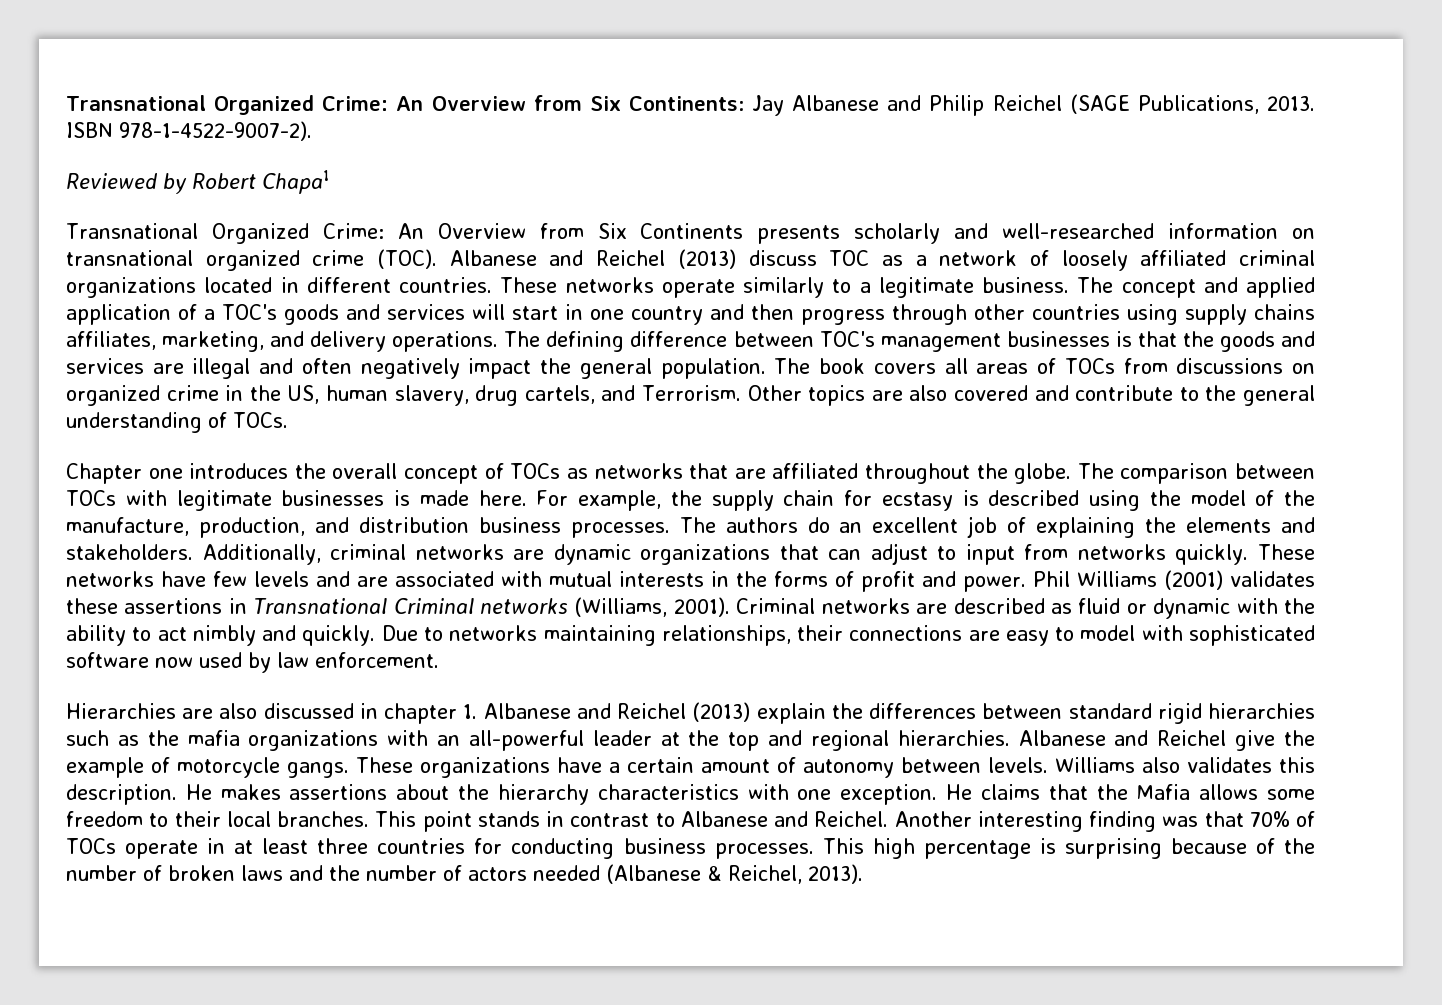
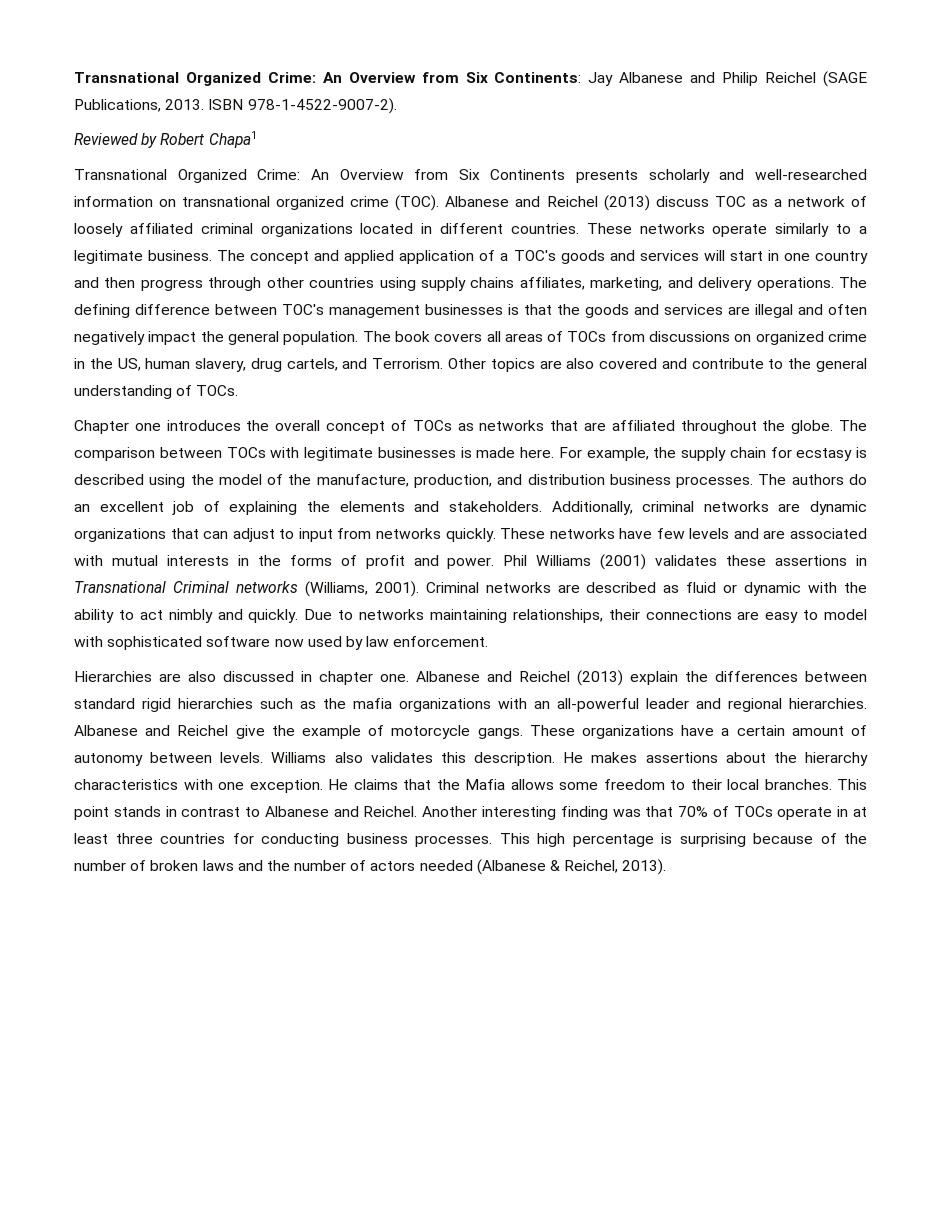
- Hierarchies are also discussed in chapter 1. Albanese and Reichel (2013) explain the differences between standard rigid hierarchies such as the mafia organizations with an all-powerful leader at the top and regional hierarchies.
+ Hierarchies are also discussed in chapter one. Albanese and Reichel (2013) explain the differences between standard rigid hierarchies such as the mafia organizations with an all-powerful leader and regional hierarchies.

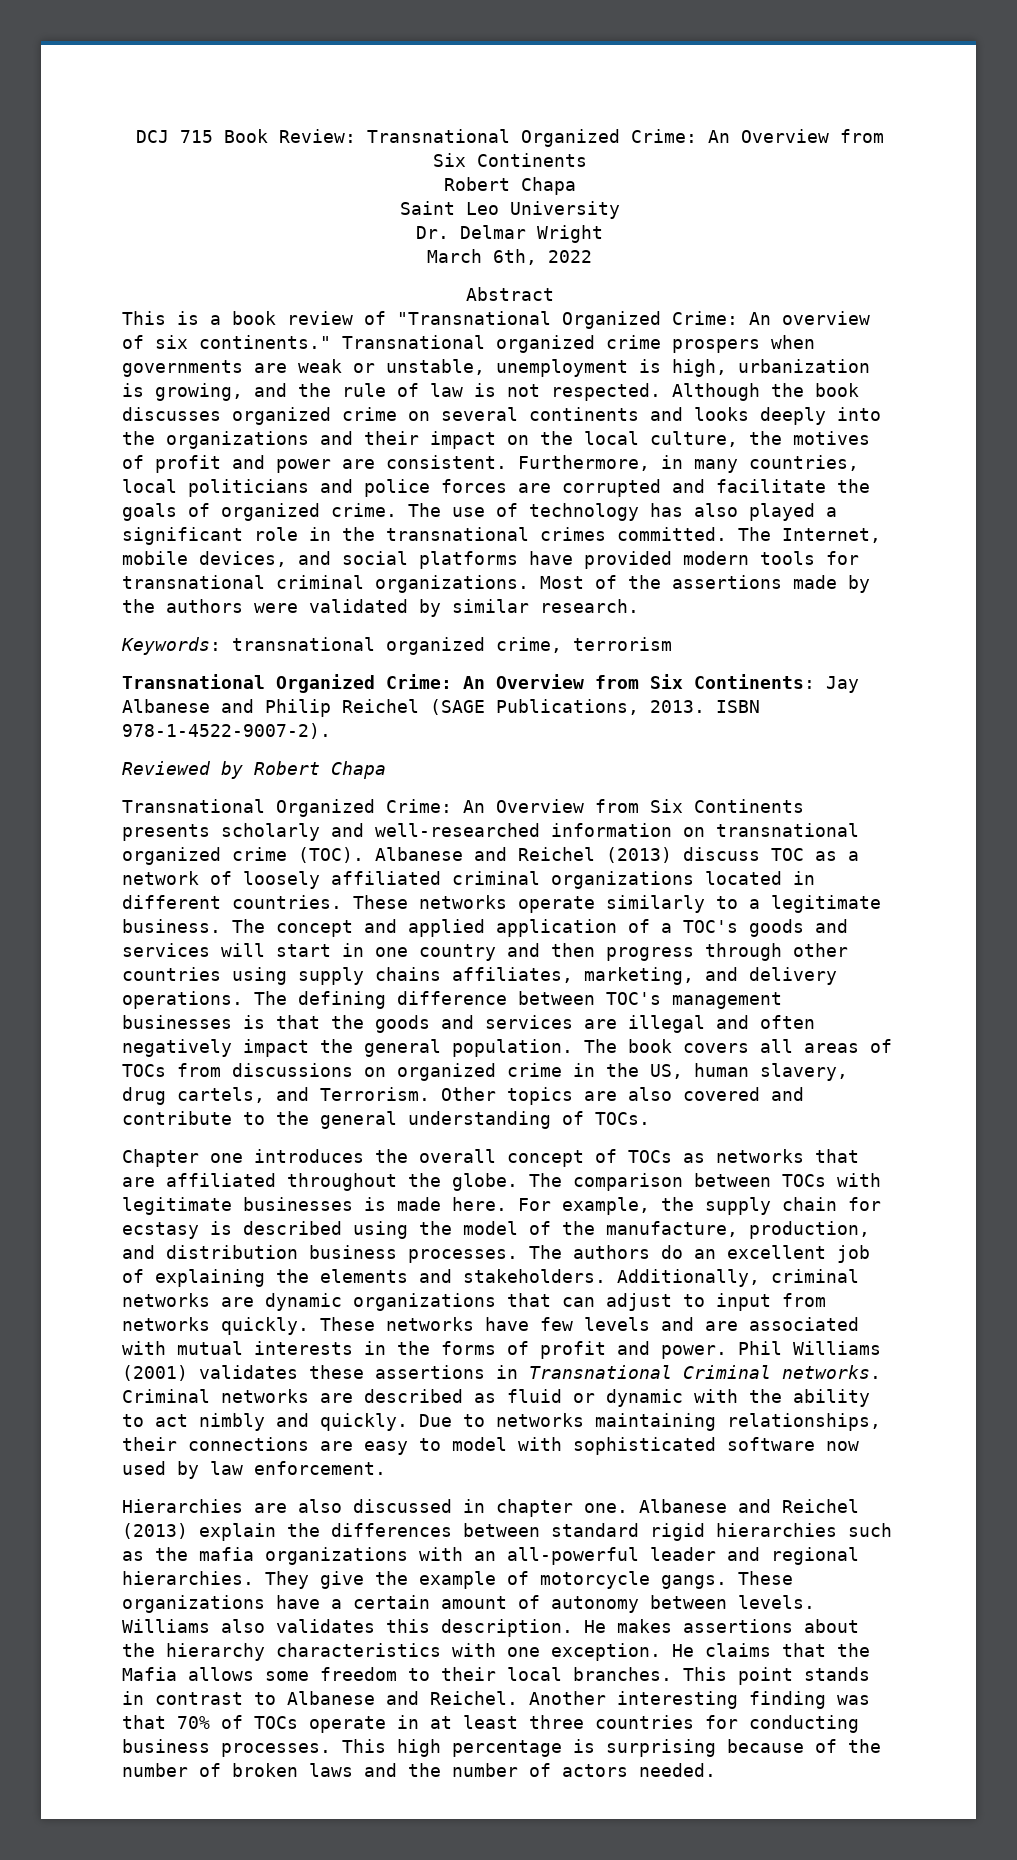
+ DCJ 715 Book Review: Transnational Organized Crime: An Overview from Six Continents
+ Robert Chapa
+ Saint Leo University
+ Dr. Delmar Wright
+ March 6th, 2022
+ Abstract
+ This is a book review of "Transnational Organized Crime: An overview of six continents." Transnational organized crime prospers when governments are weak or unstable, unemployment is high, urbanization is growing, and the rule of law is not respected. Although the book discusses organized crime on several continents and looks deeply into the organizations and their impact on the local culture, the motives of profit and power are consistent. Furthermore, in many countries, local politicians and police forces are corrupted and facilitate the goals of organized crime. The use of technology has also played a significant role in the transnational crimes committed. The Internet, mobile devices, and social platforms have provided modern tools for transnational criminal organizations. Most of the assertions made by the authors were validated by similar research.
+ Keywords: transnational organized crime, terrorism
- Reviewed by Robert Chapa1
+ Reviewed by Robert Chapa
- Phil Williams (2001) validates these assertions in Transnational Criminal networks (Williams, 2001).
+ Phil Williams (2001) validates these assertions in Transnational Criminal networks.
- Albanese and Reichel give the example of motorcycle gangs.
+ They give the example of motorcycle gangs.
- This high percentage is surprising because of the number of broken laws and the number of actors needed (Albanese & Reichel, 2013).
+ This high percentage is surprising because of the number of broken laws and the number of actors needed.

